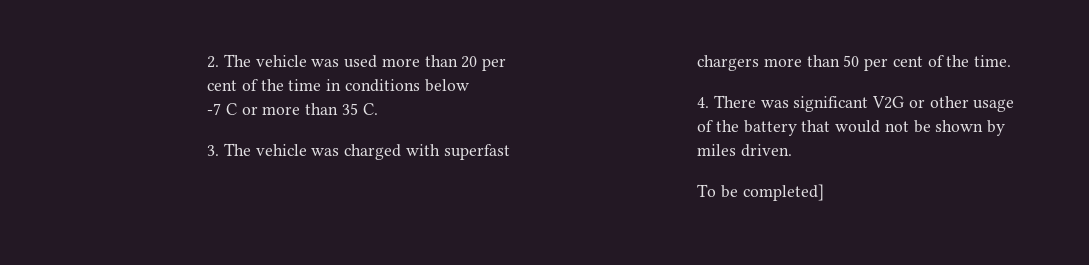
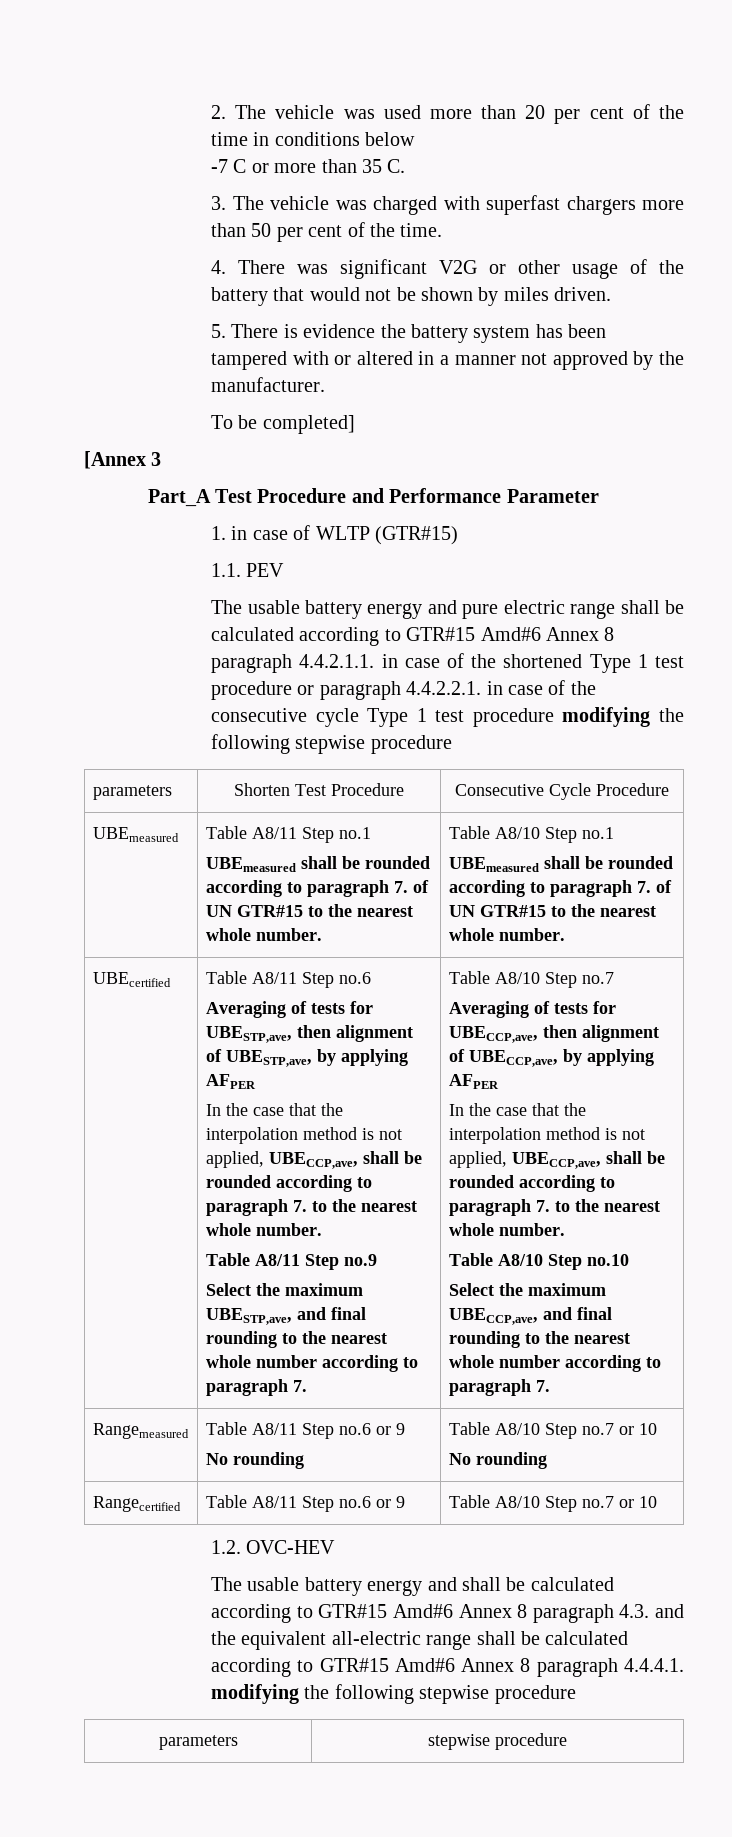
+ 5. There is evidence the battery system has been tampered with or altered in a manner not approved by the manufacturer.
  To be completed]
+ [Annex 3
+ Part_A Test Procedure and Performance Parameter
+ 1. in case of WLTP (GTR#15)
+ 1.1. PEV
+ The usable battery energy and pure electric range shall be calculated according to GTR#15 Amd#6 Annex 8 paragraph 4.4.2.1.1. in case of the shortened Type 1 test procedure or paragraph 4.4.2.2.1. in case of the consecutive cycle Type 1 test procedure modifying the following stepwise procedure
+ parameters | Shorten Test Procedure | Consecutive Cycle Procedure
+ UBEmeasured | Table A8/11 Step no.1
+ UBEmeasured shall be rounded according to paragraph 7. of UN GTR#15 to the nearest whole number. | Table A8/10 Step no.1
+ UBEmeasured shall be rounded according to paragraph 7. of UN GTR#15 to the nearest whole number.
+ UBEcertified | Table A8/11 Step no.6
+ Averaging of tests for UBESTP,ave, then alignment of UBESTP,ave, by applying AFPER
+ In the case that the interpolation method is not applied, UBECCP,ave, shall be rounded according to paragraph 7. to the nearest whole number.
+ Table A8/11 Step no.9
+ Select the maximum UBESTP,ave, and final rounding to the nearest whole number according to paragraph 7. | Table A8/10 Step no.7
+ Averaging of tests for UBECCP,ave, then alignment of UBECCP,ave, by applying AFPER
+ In the case that the interpolation method is not applied, UBECCP,ave, shall be rounded according to paragraph 7. to the nearest whole number.
+ Table A8/10 Step no.10
+ Select the maximum UBECCP,ave, and final rounding to the nearest whole number according to paragraph 7.
+ Rangemeasured | Table A8/11 Step no.6 or 9
+ No rounding | Table A8/10 Step no.7 or 10
+ No rounding
+ Rangecertified | Table A8/11 Step no.6 or 9 | Table A8/10 Step no.7 or 10
+ 1.2. OVC-HEV
+ The usable battery energy and shall be calculated according to GTR#15 Amd#6 Annex 8 paragraph 4.3. and the equivalent all-electric range shall be calculated according to GTR#15 Amd#6 Annex 8 paragraph 4.4.4.1. modifying the following stepwise procedure
+ parameters | stepwise procedure

